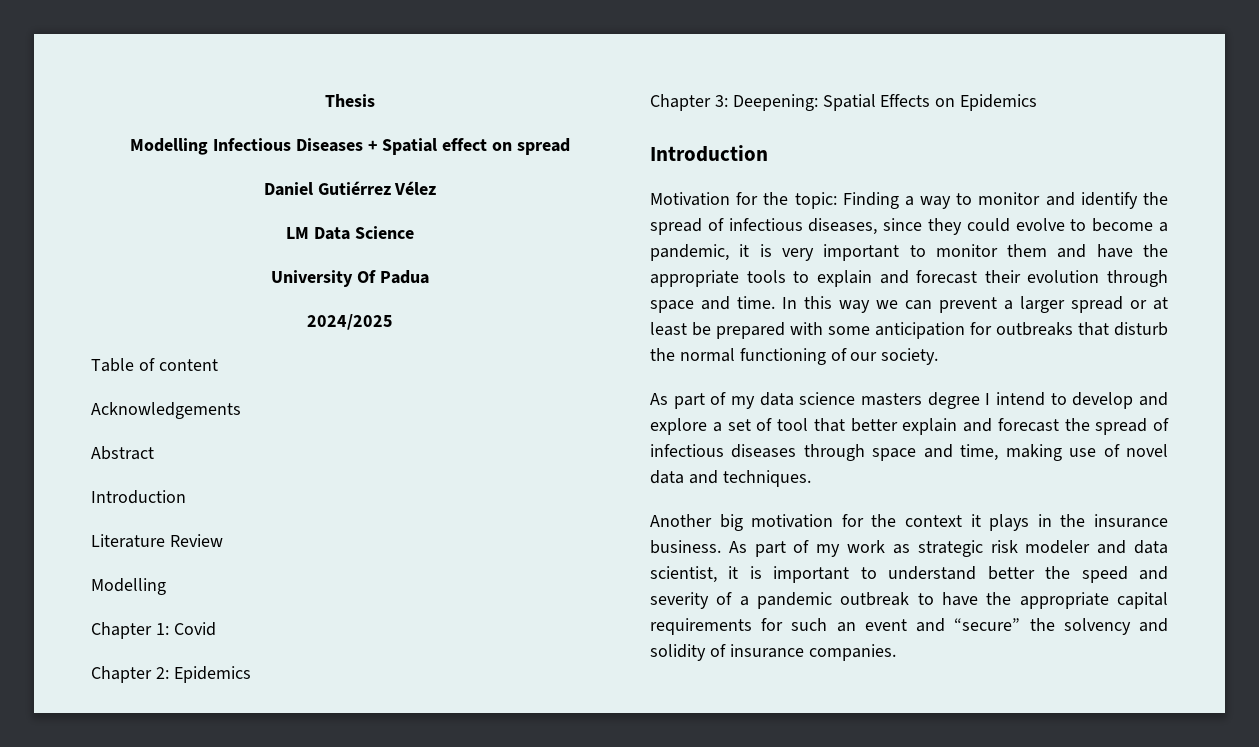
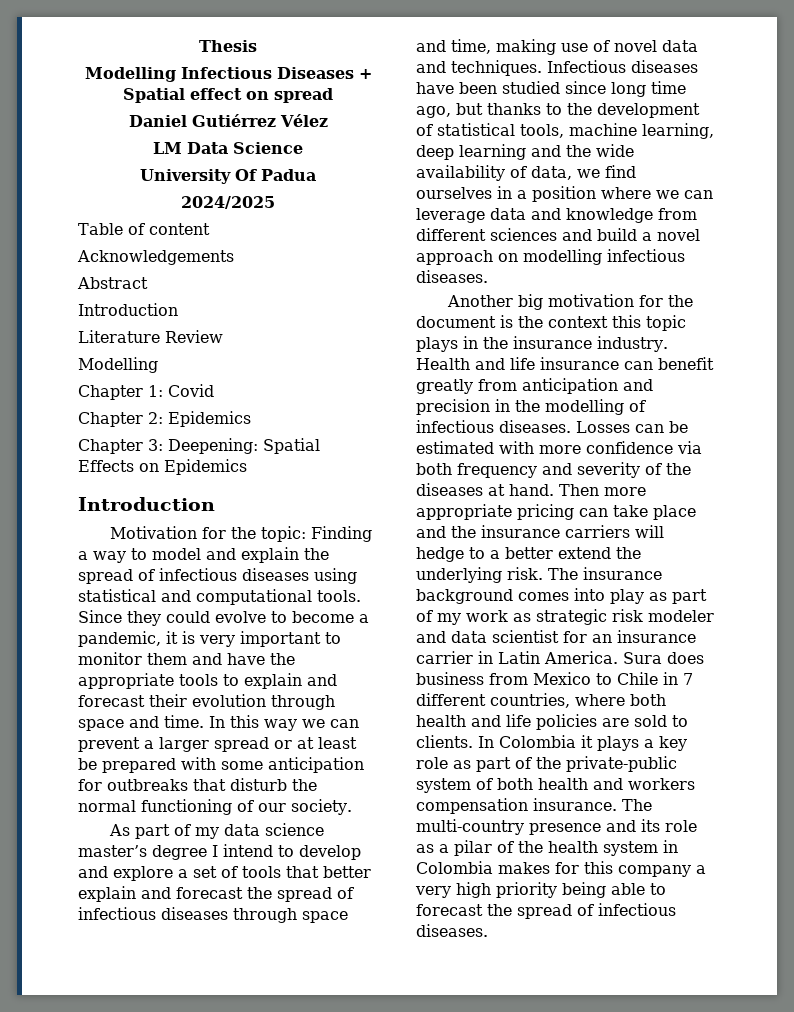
- Motivation for the topic: Finding a way to monitor and identify the spread of infectious diseases, since they could evolve to become a pandemic, it is very important to monitor them and have the appropriate tools to explain and forecast their evolution through space and time.
+ Motivation for the topic: Finding a way to model and explain the spread of infectious diseases using statistical and computational tools. Since they could evolve to become a pandemic, it is very important to monitor them and have the appropriate tools to explain and forecast their evolution through space and time.
- As part of my data science masters degree I intend to develop and explore a set of tool that better explain and forecast the spread of infectious diseases through space and time, making use of novel data and techniques.
+ As part of my data science master’s degree I intend to develop and explore a set of tools that better explain and forecast the spread of infectious diseases through space and time, making use of novel data and techniques. Infectious diseases have been studied since long time ago, but thanks to the development of statistical tools, machine learning, deep learning and the wide availability of data, we find ourselves in a position where we can leverage data and knowledge from different sciences and build a novel approach on modelling infectious diseases.
- Another big motivation for the context it plays in the insurance business. As part of my work as strategic risk modeler and data scientist, it is important to understand better the speed and severity of a pandemic outbreak to have the appropriate capital requirements for such an event and “secure” the solvency and solidity of insurance companies.
+ Another big motivation for the document is the context this topic plays in the insurance industry. Health and life insurance can benefit greatly from anticipation and precision in the modelling of infectious diseases. Losses can be estimated with more confidence via both frequency and severity of the diseases at hand. Then more appropriate pricing can take place and the insurance carriers will hedge to a better extend the underlying risk. The insurance background comes into play as part of my work as strategic risk modeler and data scientist for an insurance carrier in Latin America. Sura does business from Mexico to Chile in 7 different countries, where both health and life policies are sold to clients. In Colombia it plays a key role as part of the private-public system of both health and workers compensation insurance. The multi-country presence and its role as a pilar of the health system in Colombia makes for this company a very high priority being able to forecast the spread of infectious diseases.

